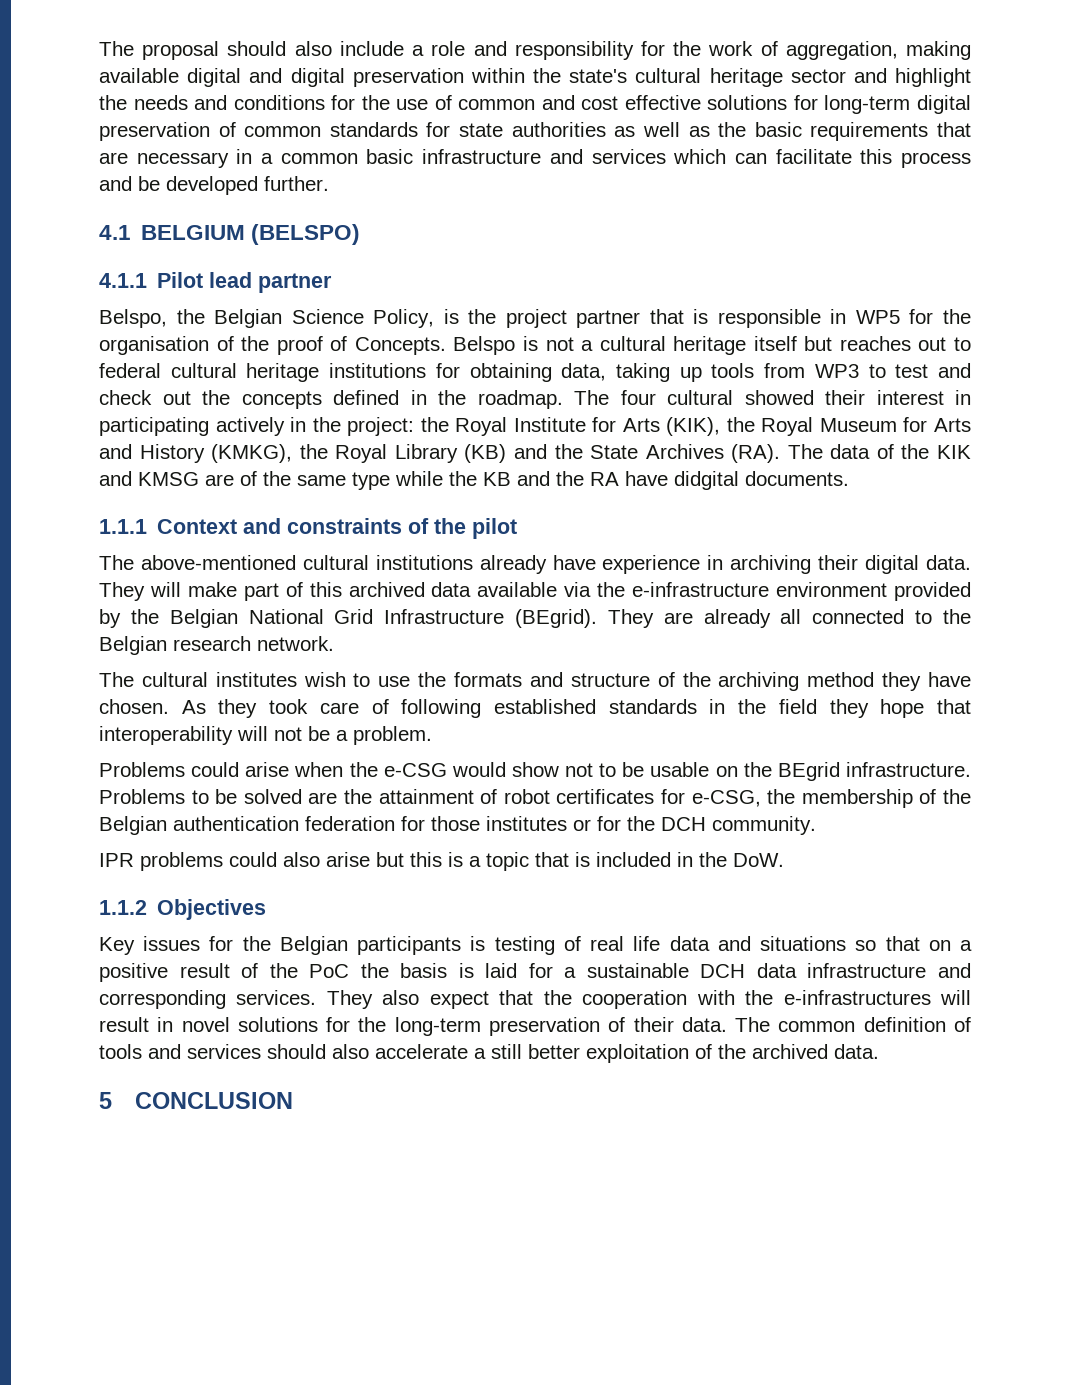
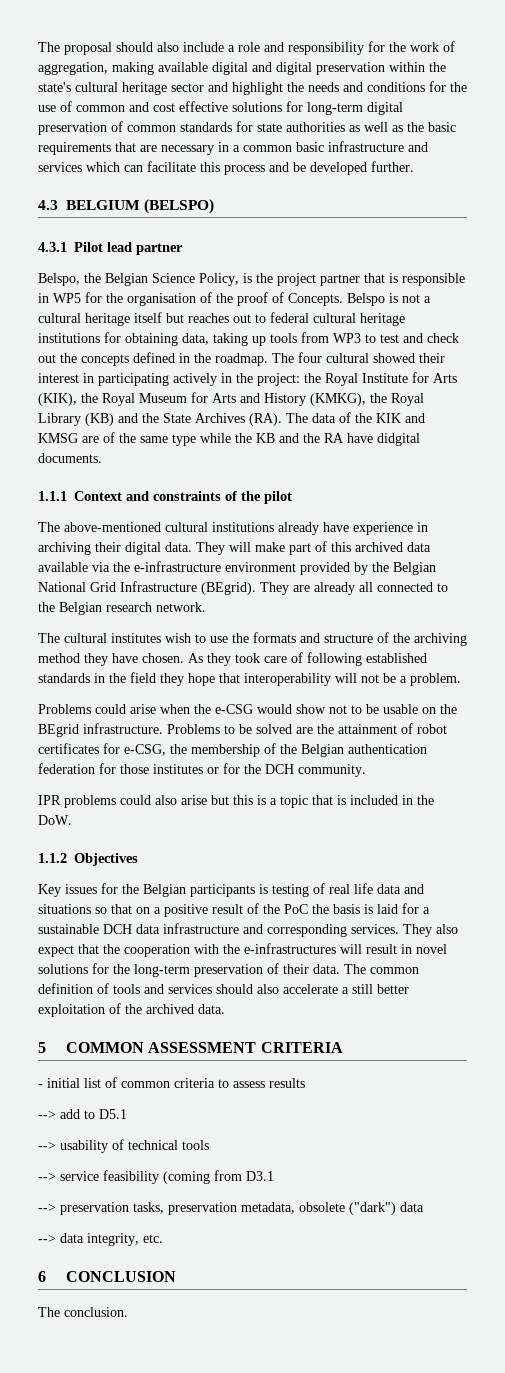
- 4.1 BELGIUM (BELSPO)
+ 4.3 BELGIUM (BELSPO)
- 4.1.1 Pilot lead partner
+ 4.3.1 Pilot lead partner
- 5 CONCLUSION
+ 5 COMMON ASSESSMENT CRITERIA
+ - initial list of common criteria to assess results
+ --> add to D5.1
+ --> usability of technical tools
+ --> service feasibility (coming from D3.1
+ --> preservation tasks, preservation metadata, obsolete ("dark") data
+ --> data integrity, etc.
+ 6 CONCLUSION
+ The conclusion.

